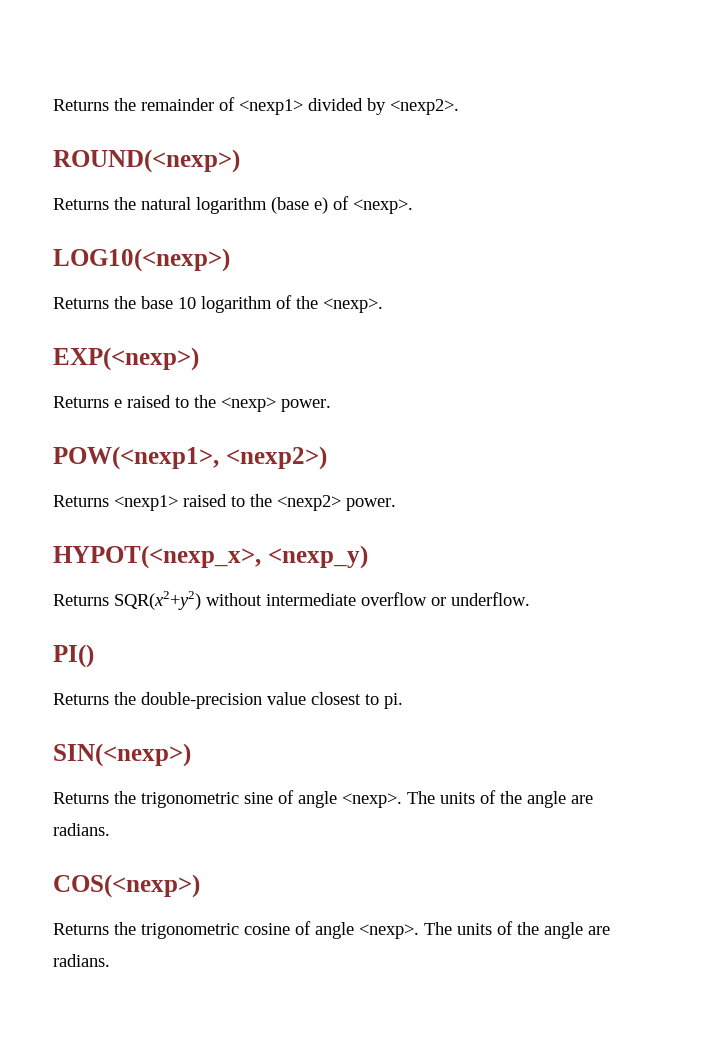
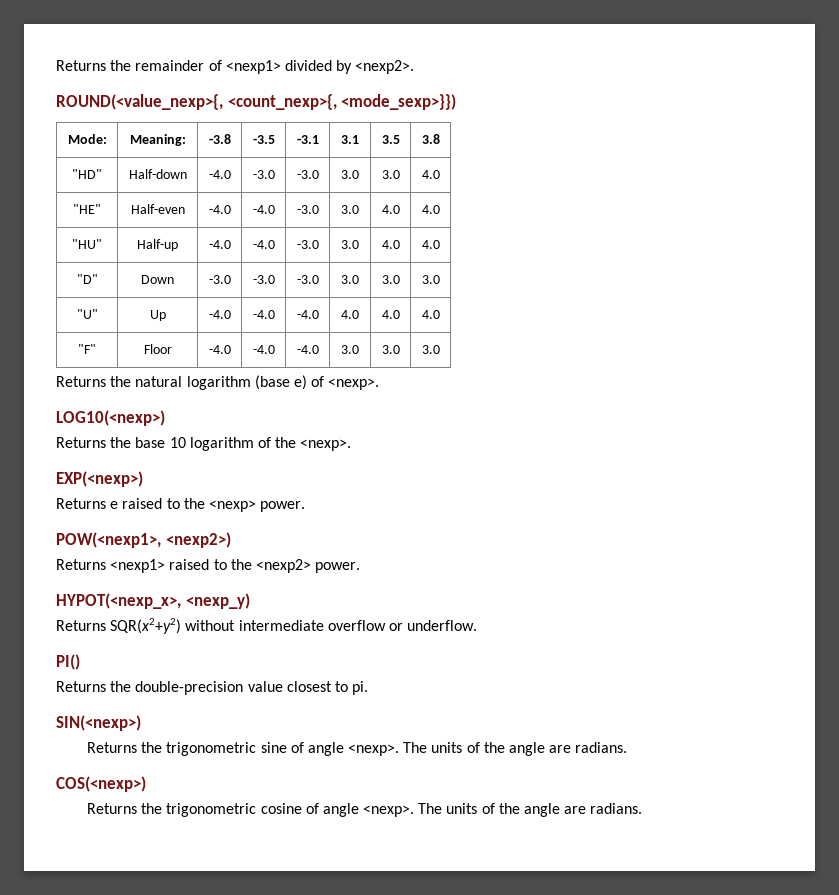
- ROUND(<nexp>)
+ ROUND(<value_nexp>{, <count_nexp>{, <mode_sexp>}})
+ Mode: | Meaning: | -3.8 | -3.5 | -3.1 | 3.1 | 3.5 | 3.8
+ "HD" | Half-down | -4.0 | -3.0 | -3.0 | 3.0 | 3.0 | 4.0
+ "HE" | Half-even | -4.0 | -4.0 | -3.0 | 3.0 | 4.0 | 4.0
+ "HU" | Half-up | -4.0 | -4.0 | -3.0 | 3.0 | 4.0 | 4.0
+ "D" | Down | -3.0 | -3.0 | -3.0 | 3.0 | 3.0 | 3.0
+ "U" | Up | -4.0 | -4.0 | -4.0 | 4.0 | 4.0 | 4.0
+ "F" | Floor | -4.0 | -4.0 | -4.0 | 3.0 | 3.0 | 3.0

